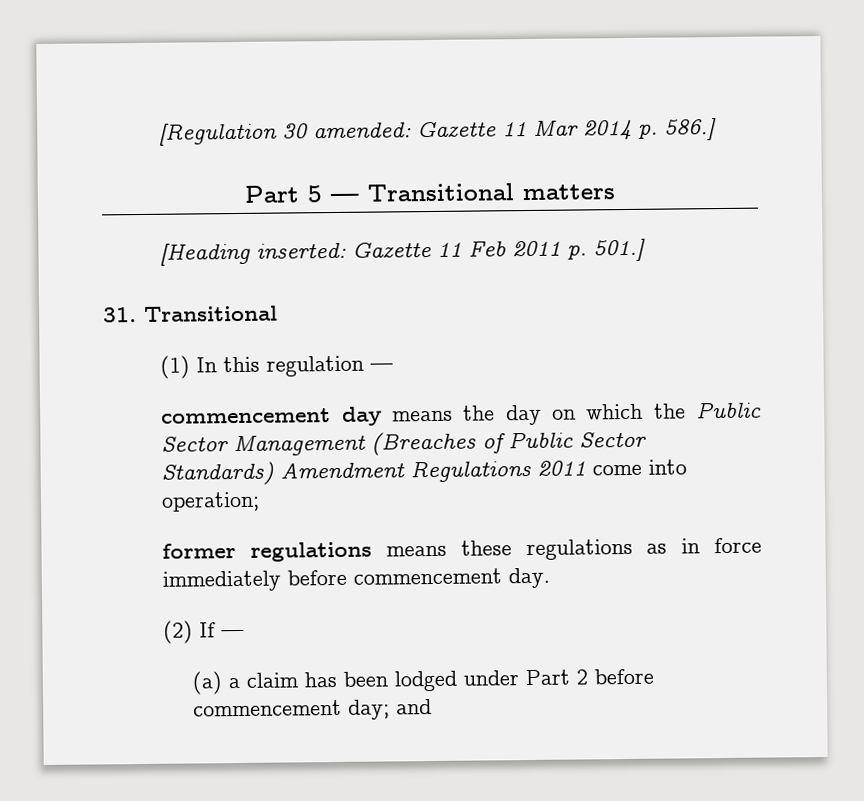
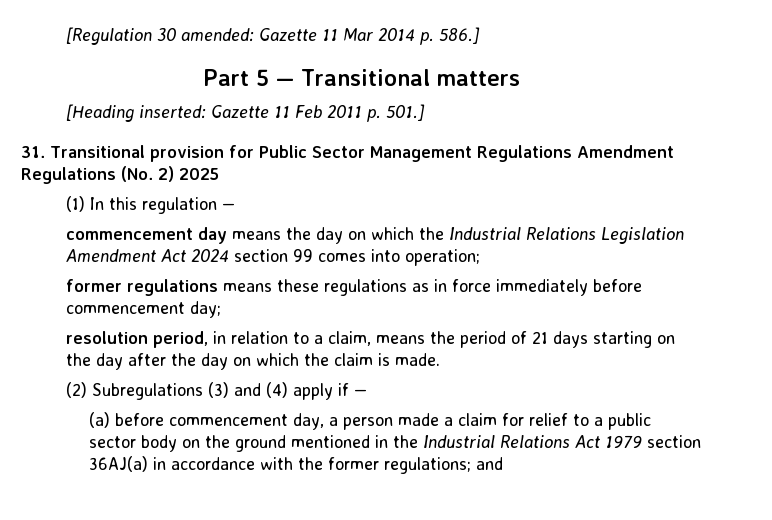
- 31. Transitional
+ 31. Transitional provision for Public Sector Management Regulations Amendment Regulations (No. 2) 2025
- commencement day means the day on which the Public Sector Management (Breaches of Public Sector Standards) Amendment Regulations 2011 come into operation;
+ commencement day means the day on which the Industrial Relations Legislation Amendment Act 2024 section 99 comes into operation;
- former regulations means these regulations as in force immediately before commencement day.
- (2) If —
- (a) a claim has been lodged under Part 2 before commencement day; and
+ former regulations means these regulations as in force immediately before commencement day;
+ resolution period, in relation to a claim, means the period of 21 days starting on the day after the day on which the claim is made.
+ (2) Subregulations (3) and (4) apply if —
+ (a) before commencement day, a person made a claim for relief to a public sector body on the ground mentioned in the Industrial Relations Act 1979 section 36AJ(a) in accordance with the former regulations; and

